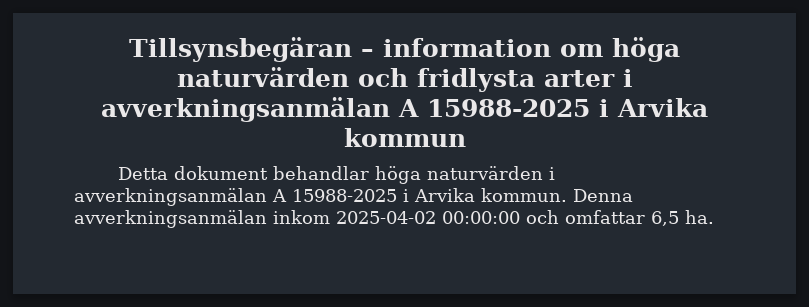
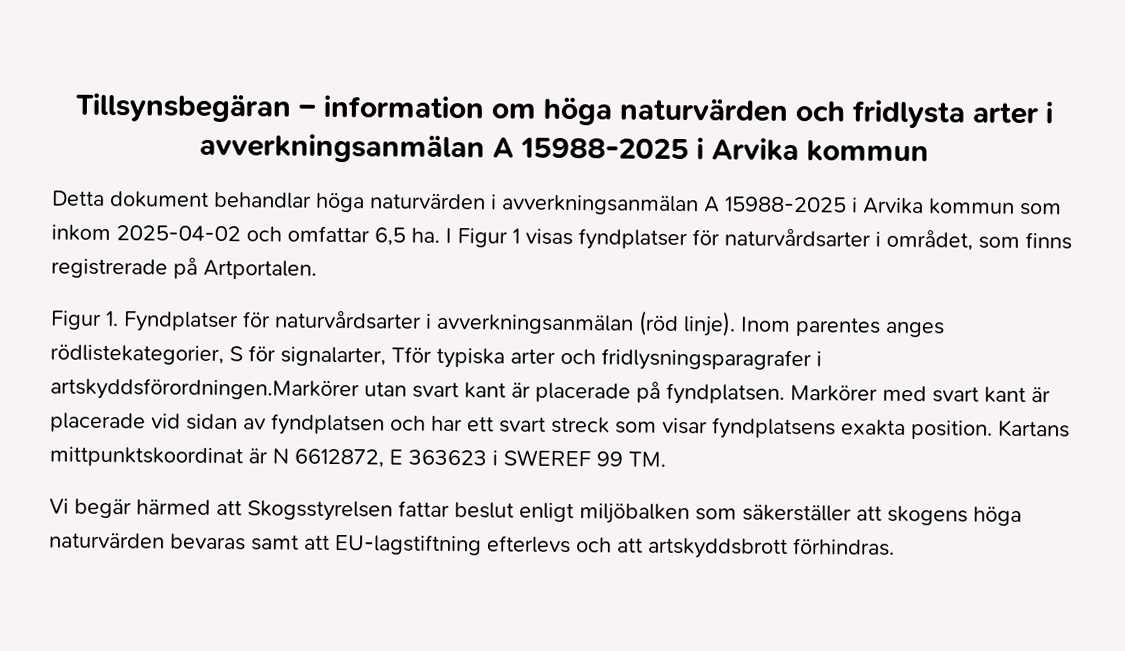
- Detta dokument behandlar höga naturvärden i avverkningsanmälan A 15988-2025 i Arvika kommun. Denna avverkningsanmälan inkom 2025-04-02 00:00:00 och omfattar 6,5 ha.
+ Detta dokument behandlar höga naturvärden i avverkningsanmälan A 15988-2025 i Arvika kommun som inkom 2025-04-02 och omfattar 6,5 ha.
+ I Figur 1 visas fyndplatser för naturvårdsarter i området, som finns registrerade på Artportalen.
+ Figur 1. Fyndplatser för naturvårdsarter i avverkningsanmälan (röd linje). Inom parentes anges rödlistekategorier, S för signalarter, Tför typiska arter och fridlysningsparagrafer i artskyddsförordningen.Markörer utan svart kant är placerade på fyndplatsen. Markörer med svart kant är placerade vid sidan av fyndplatsen och har ett svart streck som visar fyndplatsens exakta position. Kartans mittpunktskoordinat är N 6612872, E 363623 i SWEREF 99 TM.
+ Vi begär härmed att Skogsstyrelsen fattar beslut enligt miljöbalken som säkerställer att skogens höga naturvärden bevaras samt att EU-lagstiftning efterlevs och att artskyddsbrott förhindras.

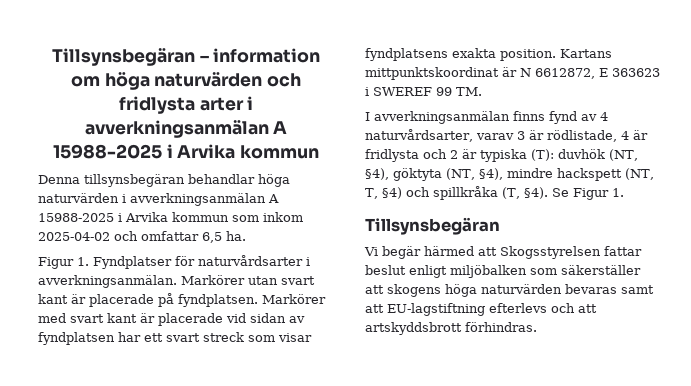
- Detta dokument behandlar höga naturvärden i avverkningsanmälan A 15988-2025 i Arvika kommun som inkom 2025-04-02 och omfattar 6,5 ha. I Figur 1 visas fyndplatser för naturvårdsarter i området, som finns registrerade på Artportalen.
+ Denna tillsynsbegäran behandlar höga naturvärden i avverkningsanmälan A 15988-2025 i Arvika kommun som inkom 2025-04-02 och omfattar 6,5 ha.
- Figur 1. Fyndplatser för naturvårdsarter i avverkningsanmälan (röd linje). Inom parentes anges rödlistekategorier, S för signalarter, Tför typiska arter och fridlysningsparagrafer i artskyddsförordningen.Markörer utan svart kant är placerade på fyndplatsen.
+ Figur 1. Fyndplatser för naturvårdsarter i avverkningsanmälan. Markörer utan svart kant är placerade på fyndplatsen.
- Markörer med svart kant är placerade vid sidan av fyndplatsen och har ett svart streck som visar fyndplatsens exakta position.
+ Markörer med svart kant är placerade vid sidan av fyndplatsen har ett svart streck som visar fyndplatsens exakta position.
+ I avverkningsanmälan finns fynd av 4 naturvårdsarter, varav 3 är rödlistade, 4 är fridlysta och 2 är typiska (T): duvhök (NT, §4), göktyta (NT, §4), mindre hackspett (NT, T, §4) och spillkråka (T, §4). Se Figur 1.
+ Tillsynsbegäran

